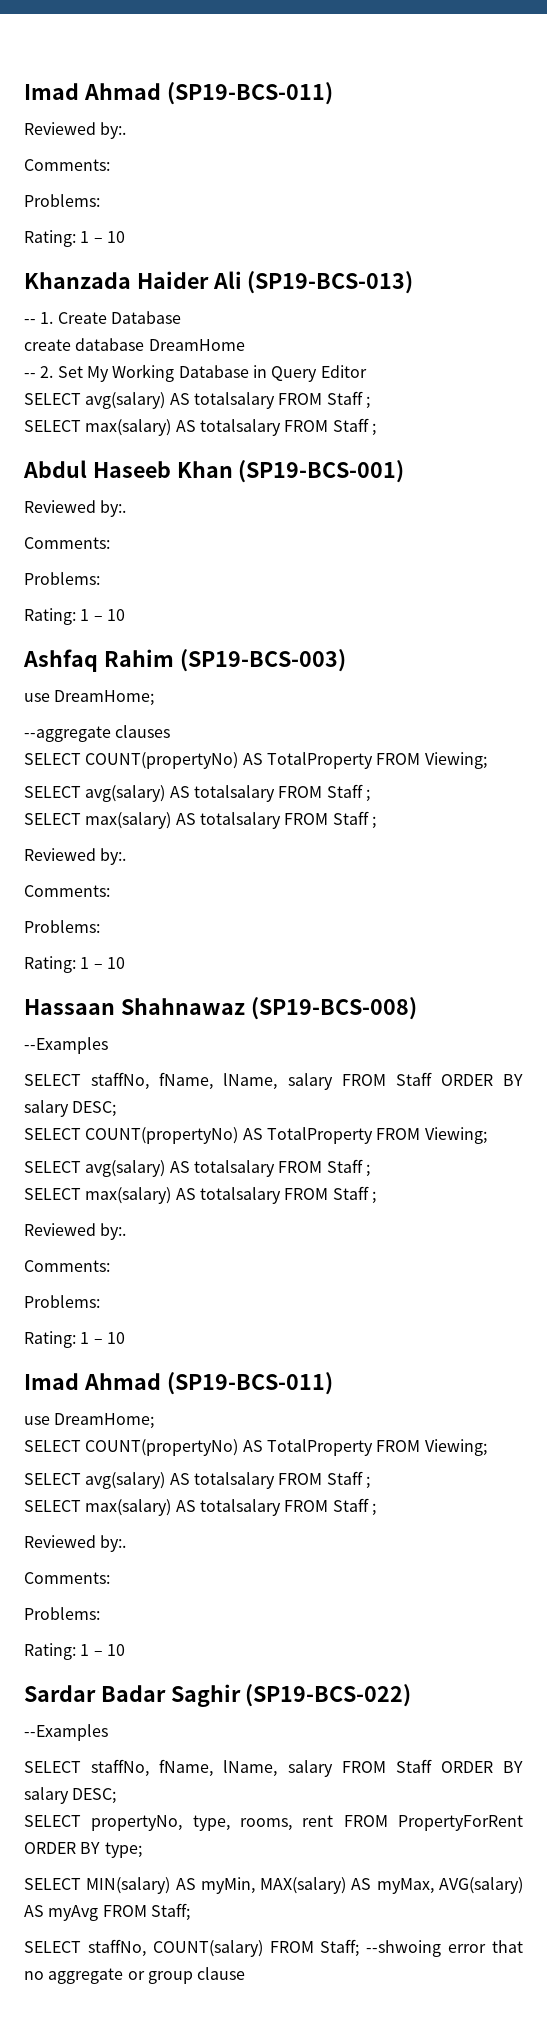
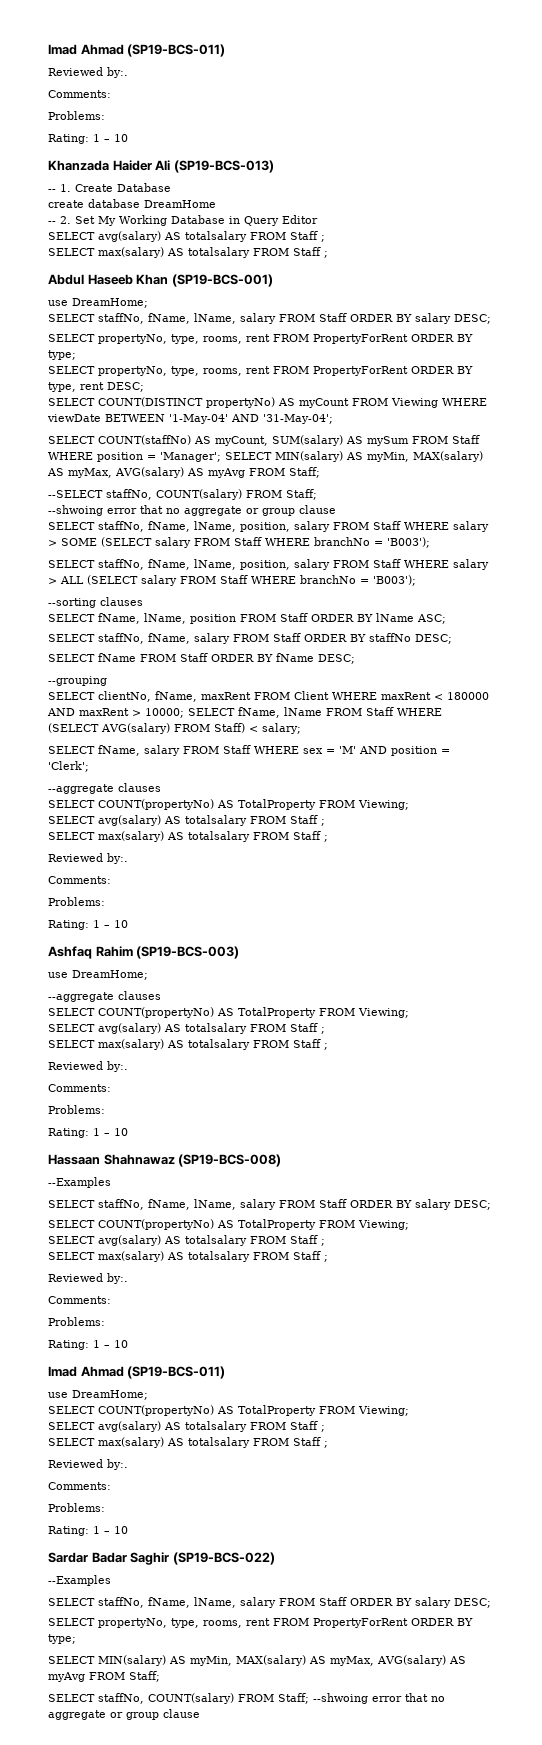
  Abdul Haseeb Khan (SP19-BCS-001)
+ use DreamHome;
+ SELECT staffNo, fName, lName, salary FROM Staff ORDER BY salary DESC;
+ SELECT propertyNo, type, rooms, rent FROM PropertyForRent ORDER BY type;
+ SELECT propertyNo, type, rooms, rent FROM PropertyForRent ORDER BY type, rent DESC;
+ SELECT COUNT(DISTINCT propertyNo) AS myCount FROM Viewing WHERE viewDate BETWEEN '1-May-04' AND '31-May-04';
+ SELECT COUNT(staffNo) AS myCount, SUM(salary) AS mySum FROM Staff WHERE position = 'Manager'; SELECT MIN(salary) AS myMin, MAX(salary) AS myMax, AVG(salary) AS myAvg FROM Staff;
+ --SELECT staffNo, COUNT(salary) FROM Staff;
+ --shwoing error that no aggregate or group clause
+ SELECT staffNo, fName, lName, position, salary FROM Staff WHERE salary > SOME (SELECT salary FROM Staff WHERE branchNo = 'B003');
+ SELECT staffNo, fName, lName, position, salary FROM Staff WHERE salary > ALL (SELECT salary FROM Staff WHERE branchNo = 'B003');
+ --sorting clauses
+ SELECT fName, lName, position FROM Staff ORDER BY lName ASC;
+ SELECT staffNo, fName, salary FROM Staff ORDER BY staffNo DESC;
+ SELECT fName FROM Staff ORDER BY fName DESC;
+ --grouping
+ SELECT clientNo, fName, maxRent FROM Client WHERE maxRent < 180000 AND maxRent > 10000; SELECT fName, lName FROM Staff WHERE (SELECT AVG(salary) FROM Staff) < salary;
+ SELECT fName, salary FROM Staff WHERE sex = 'M' AND position = 'Clerk';
+ --aggregate clauses
+ SELECT COUNT(propertyNo) AS TotalProperty FROM Viewing;
+ SELECT avg(salary) AS totalsalary FROM Staff ;
+ SELECT max(salary) AS totalsalary FROM Staff ;

